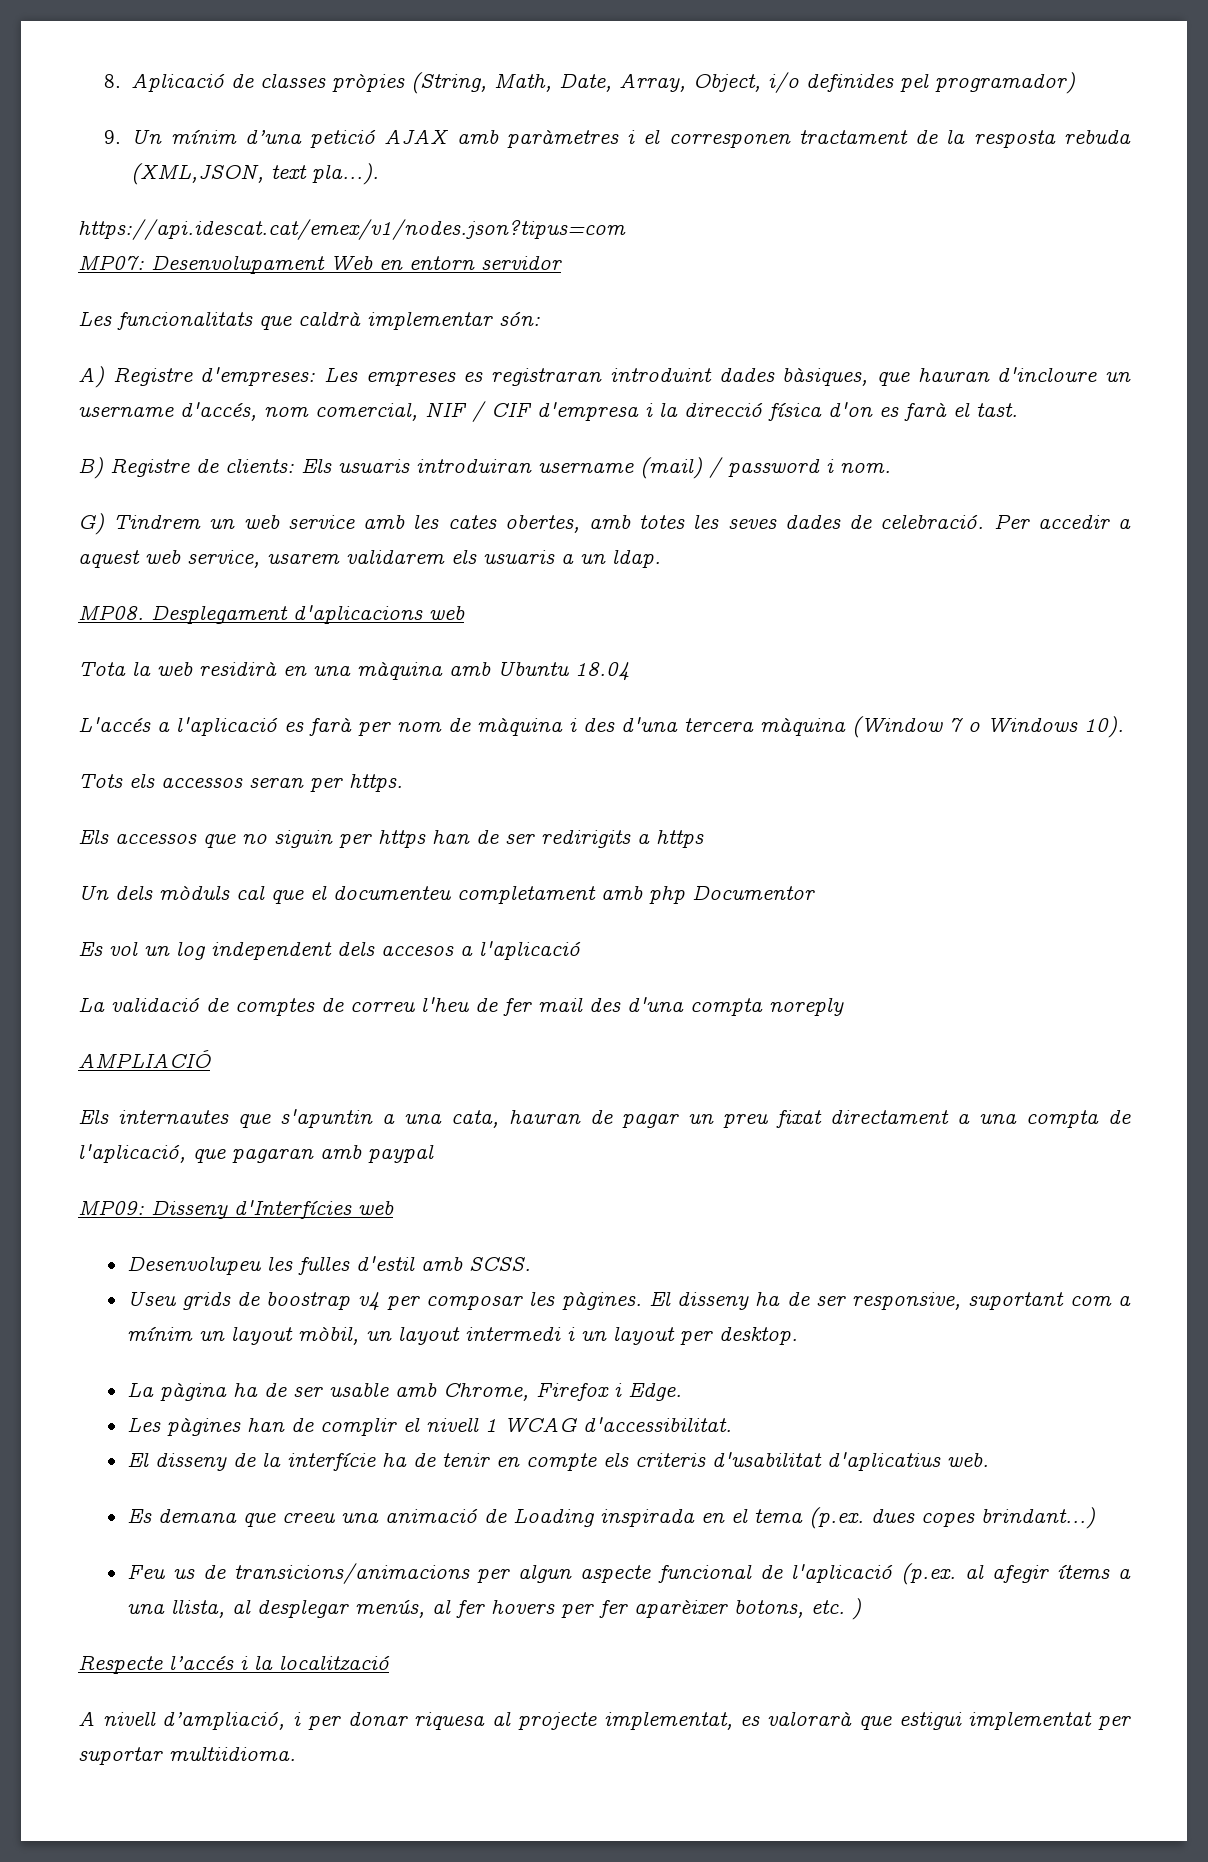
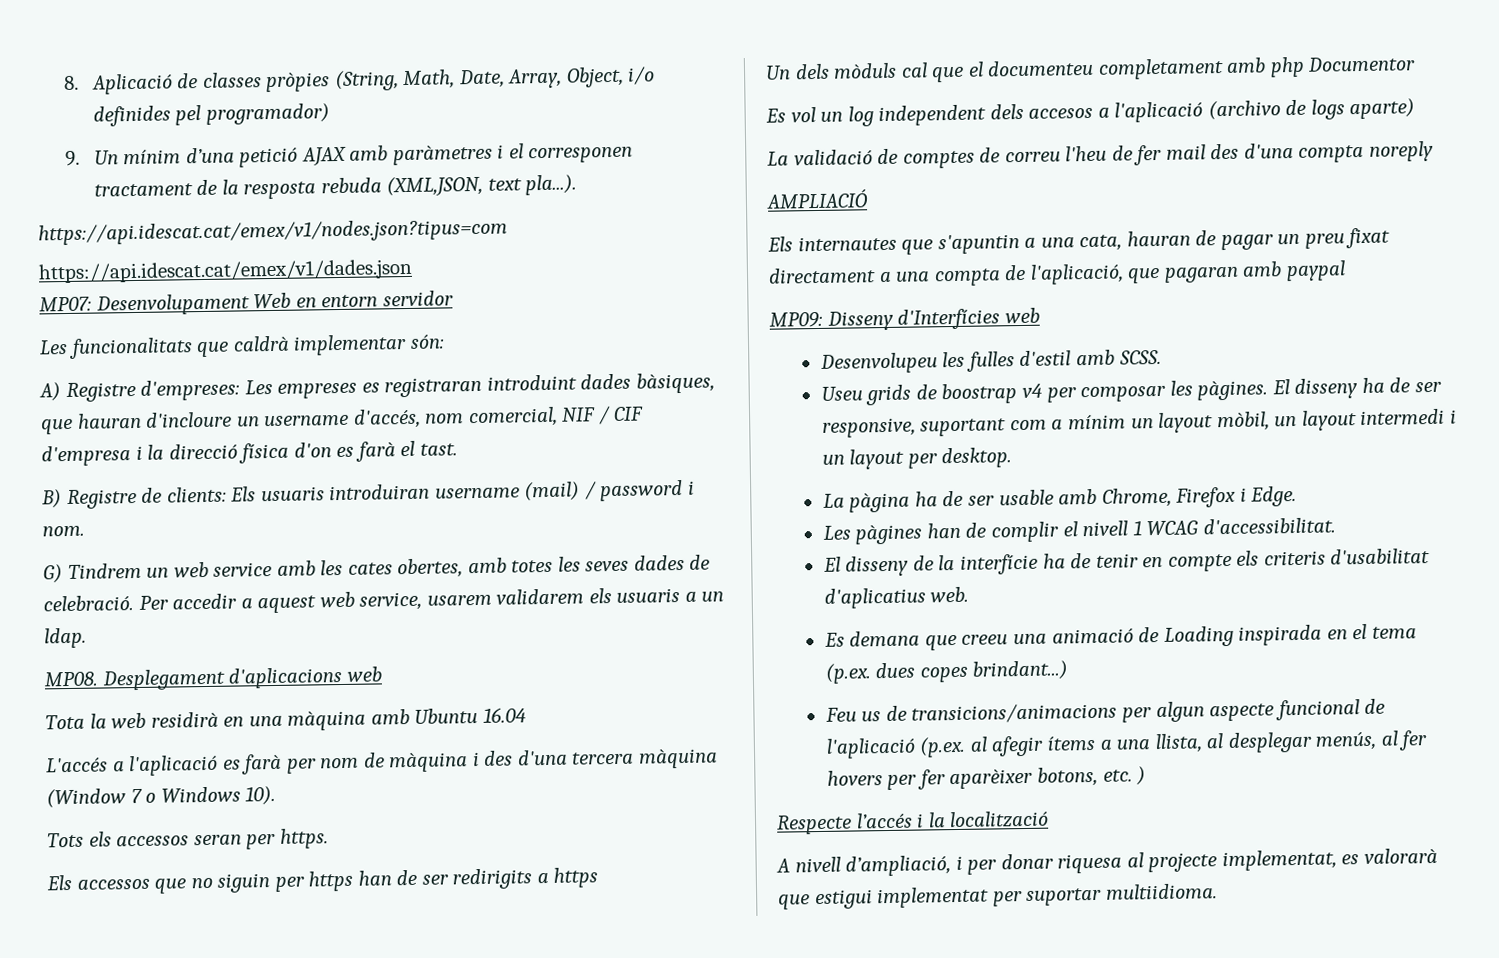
+ https://api.idescat.cat/emex/v1/dades.json
- Tota la web residirà en una màquina amb Ubuntu 18.04
+ Tota la web residirà en una màquina amb Ubuntu 16.04
- Es vol un log independent dels accesos a l'aplicació
+ Es vol un log independent dels accesos a l'aplicació (archivo de logs aparte)

